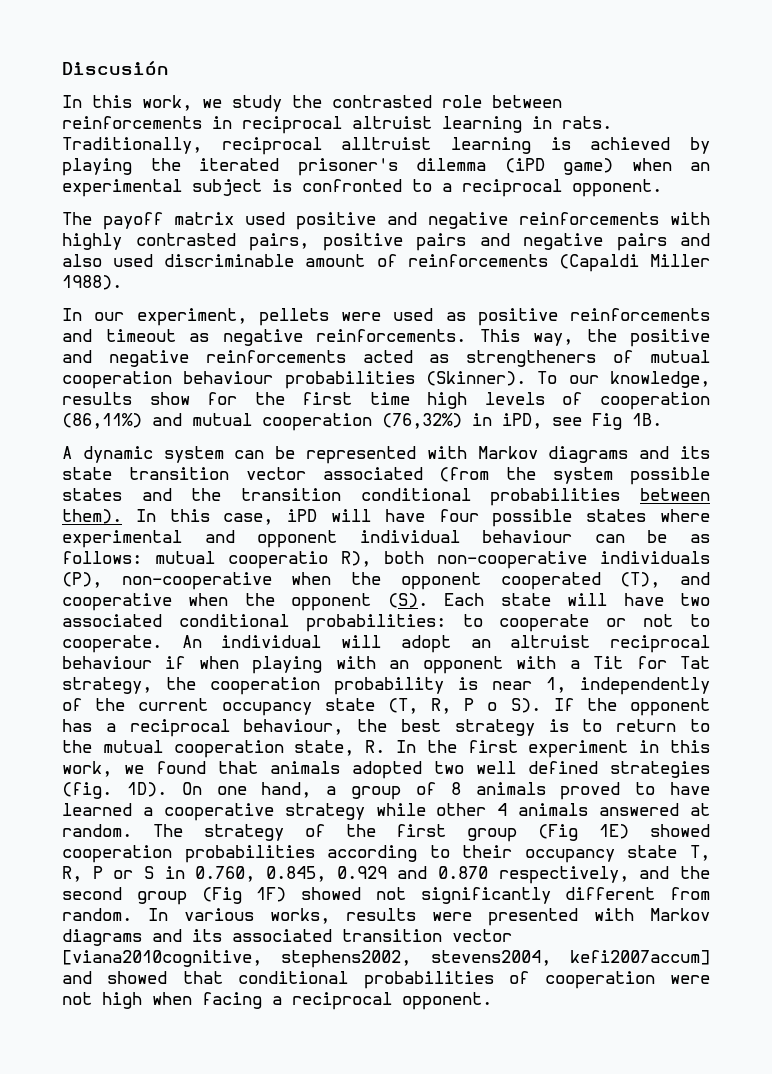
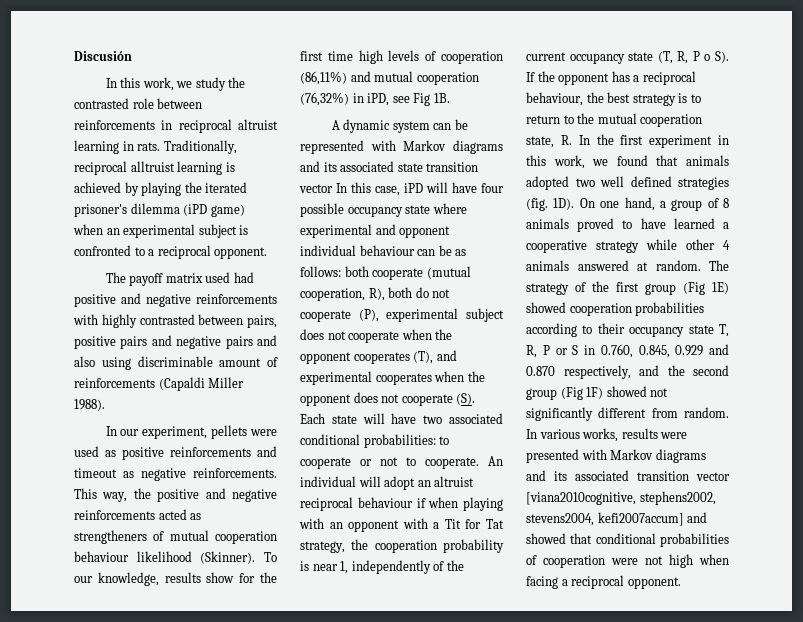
- The payoff matrix used positive and negative reinforcements with highly contrasted pairs, positive pairs and negative pairs and also used discriminable amount of reinforcements (Capaldi Miller 1988).
+ The payoff matrix used had positive and negative reinforcements with highly contrasted between pairs, positive pairs and negative pairs and also using discriminable amount of reinforcements (Capaldi Miller 1988).
- This way, the positive and negative reinforcements acted as strengtheners of mutual cooperation behaviour probabilities (Skinner).
+ This way, the positive and negative reinforcements acted as strengtheners of mutual cooperation behaviour likelihood (Skinner).
- A dynamic system can be represented with Markov diagrams and its state transition vector associated (from the system possible states and the transition conditional probabilities between them). In this case, iPD will have four possible states where experimental and opponent individual behaviour can be as follows: mutual cooperatio R), both non-cooperative individuals (P), non-cooperative when the opponent cooperated (T), and cooperative when the opponent (S). Each state will have two associated conditional probabilities: to cooperate or not to cooperate.
+ A dynamic system can be represented with Markov diagrams and its associated state transition vector In this case, iPD will have four possible occupancy state where experimental and opponent individual behaviour can be as follows: both cooperate (mutual cooperation, R), both do not cooperate (P), experimental subject does not cooperate when the opponent cooperates (T), and experimental cooperates when the opponent does not cooperate (S). Each state will have two associated conditional probabilities: to cooperate or not to cooperate.

